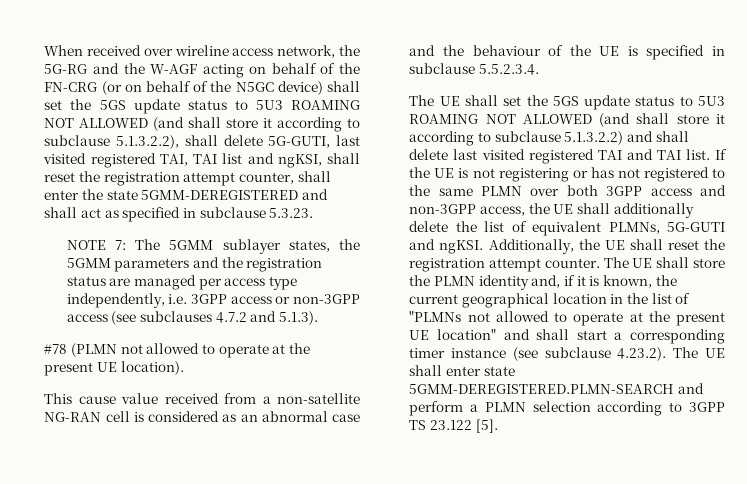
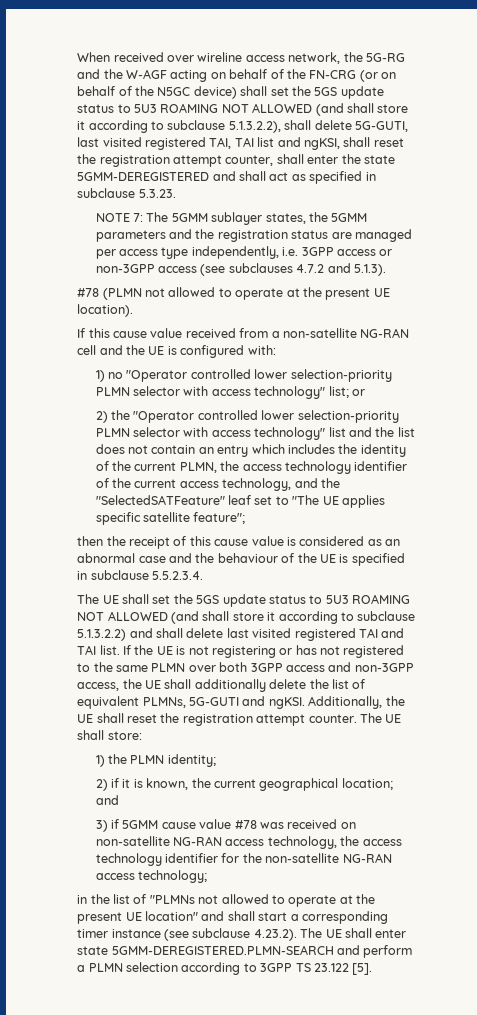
- This cause value received from a non-satellite NG-RAN cell is considered as an abnormal case and the behaviour of the UE is specified in subclause 5.5.2.3.4.
+ If this cause value received from a non-satellite NG-RAN cell and the UE is configured with:
+ 1) no "Operator controlled lower selection-priority PLMN selector with access technology" list; or
+ 2) the "Operator controlled lower selection-priority PLMN selector with access technology" list and the list does not contain an entry which includes the identity of the current PLMN, the access technology identifier of the current access technology, and the "SelectedSATFeature" leaf set to "The UE applies specific satellite feature";
+ then the receipt of this cause value is considered as an abnormal case and the behaviour of the UE is specified in subclause 5.5.2.3.4.
- The UE shall store the PLMN identity and, if it is known, the current geographical location in the list of "PLMNs not allowed to operate at the present UE location" and shall start a corresponding timer instance (see subclause 4.23.2). The UE shall enter state 5GMM-DEREGISTERED.PLMN-SEARCH and perform a PLMN selection according to 3GPP TS 23.122 [5].
+ The UE shall store:
+ 1) the PLMN identity;
+ 2) if it is known, the current geographical location; and
+ 3) if 5GMM cause value #78 was received on non-satellite NG-RAN access technology, the access technology identifier for the non-satellite NG-RAN access technology;
+ in the list of "PLMNs not allowed to operate at the present UE location" and shall start a corresponding timer instance (see subclause 4.23.2). The UE shall enter state 5GMM-DEREGISTERED.PLMN-SEARCH and perform a PLMN selection according to 3GPP TS 23.122 [5].

